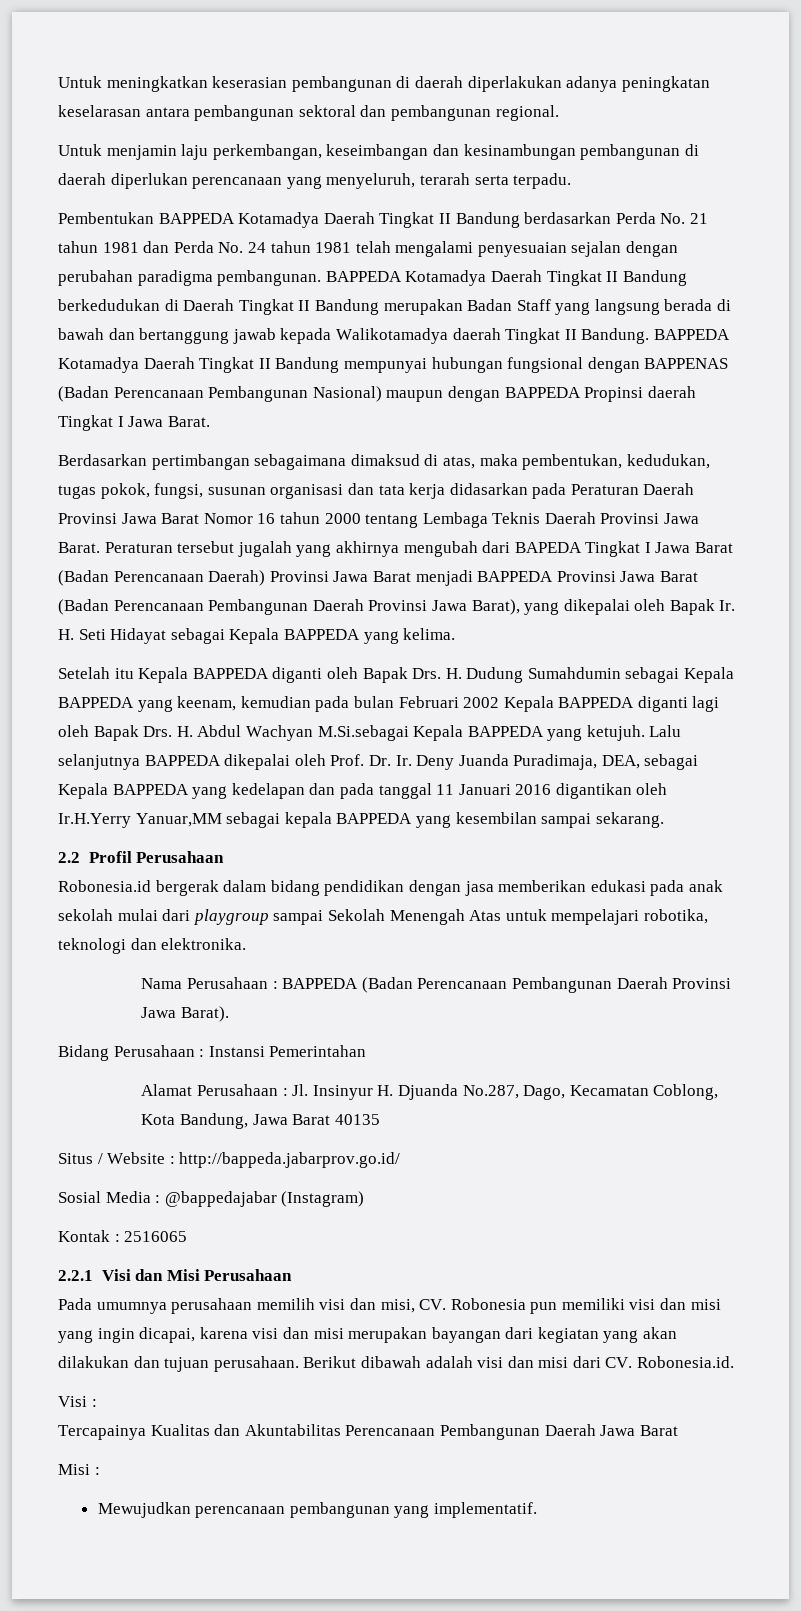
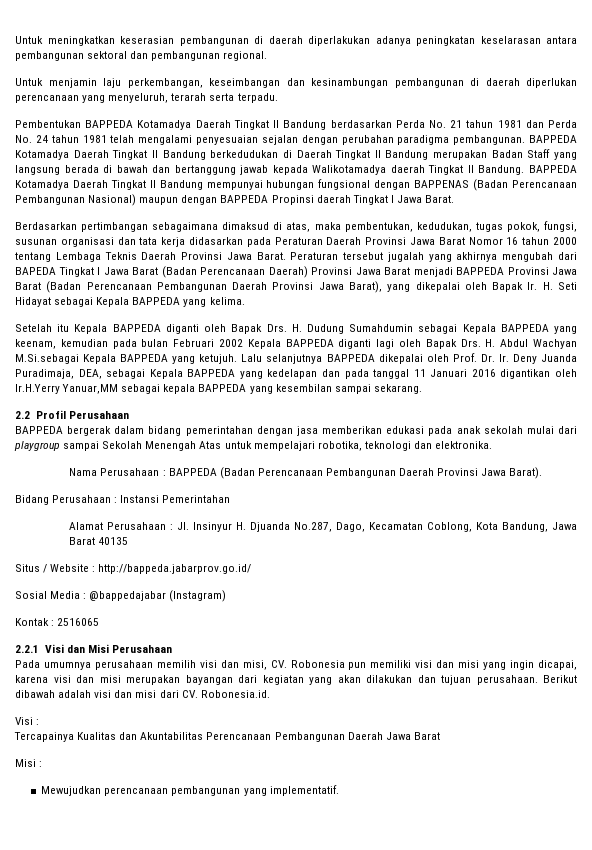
- Robonesia.id bergerak dalam bidang pendidikan dengan jasa memberikan edukasi pada anak sekolah mulai dari playgroup sampai Sekolah Menengah Atas untuk mempelajari robotika, teknologi dan elektronika.
+ BAPPEDA bergerak dalam bidang pemerintahan dengan jasa memberikan edukasi pada anak sekolah mulai dari playgroup sampai Sekolah Menengah Atas untuk mempelajari robotika, teknologi dan elektronika.

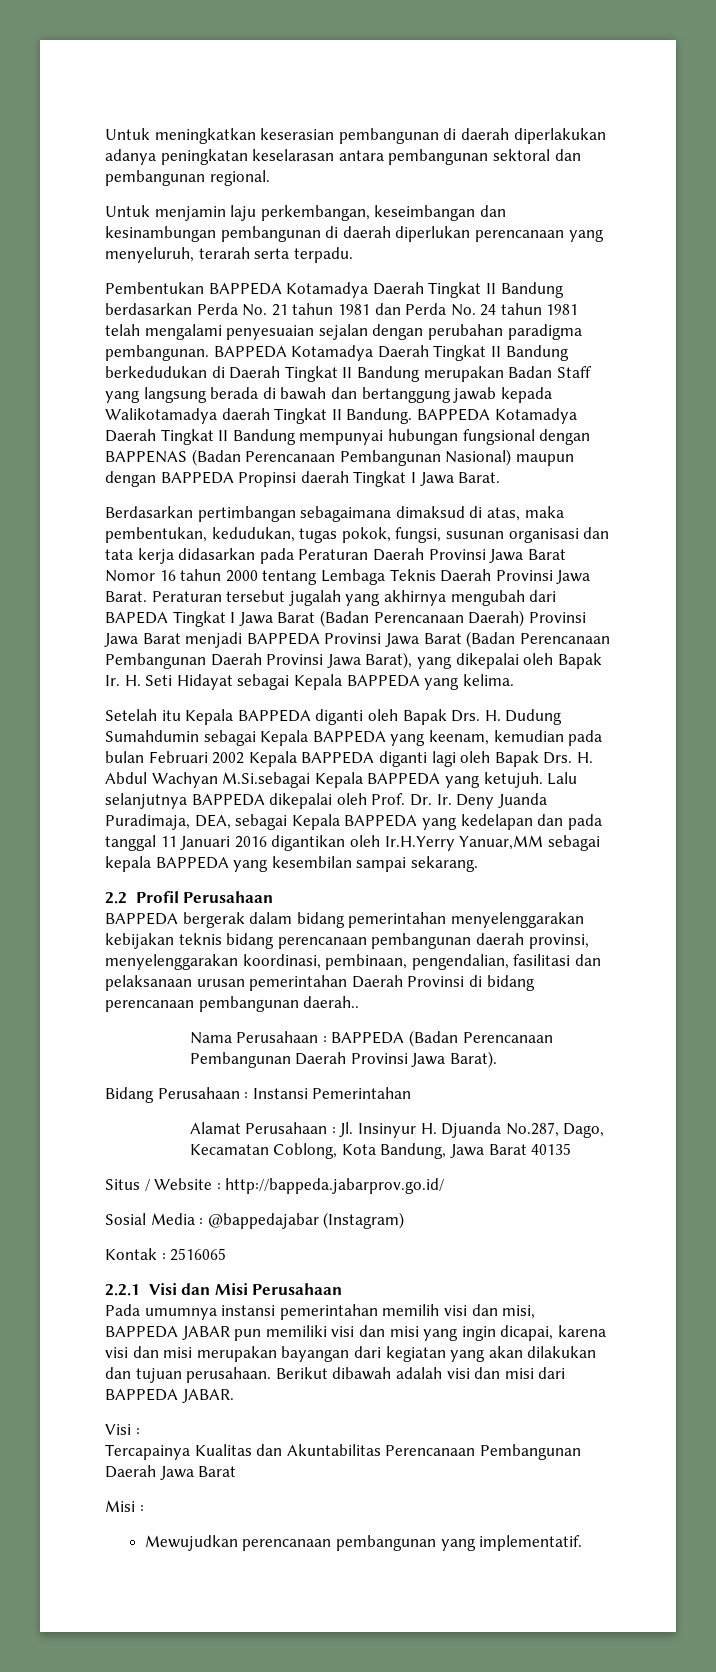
- BAPPEDA bergerak dalam bidang pemerintahan dengan jasa memberikan edukasi pada anak sekolah mulai dari playgroup sampai Sekolah Menengah Atas untuk mempelajari robotika, teknologi dan elektronika.
+ BAPPEDA bergerak dalam bidang pemerintahan menyelenggarakan kebijakan teknis bidang perencanaan pembangunan daerah provinsi, menyelenggarakan koordinasi, pembinaan, pengendalian, fasilitasi dan pelaksanaan urusan pemerintahan Daerah Provinsi di bidang perencanaan pembangunan daerah..
- Pada umumnya perusahaan memilih visi dan misi, CV. Robonesia pun memiliki visi dan misi yang ingin dicapai, karena visi dan misi merupakan bayangan dari kegiatan yang akan dilakukan dan tujuan perusahaan.
+ Pada umumnya instansi pemerintahan memilih visi dan misi, BAPPEDA JABAR pun memiliki visi dan misi yang ingin dicapai, karena visi dan misi merupakan bayangan dari kegiatan yang akan dilakukan dan tujuan perusahaan.
- Berikut dibawah adalah visi dan misi dari CV. Robonesia.id.
+ Berikut dibawah adalah visi dan misi dari BAPPEDA JABAR.

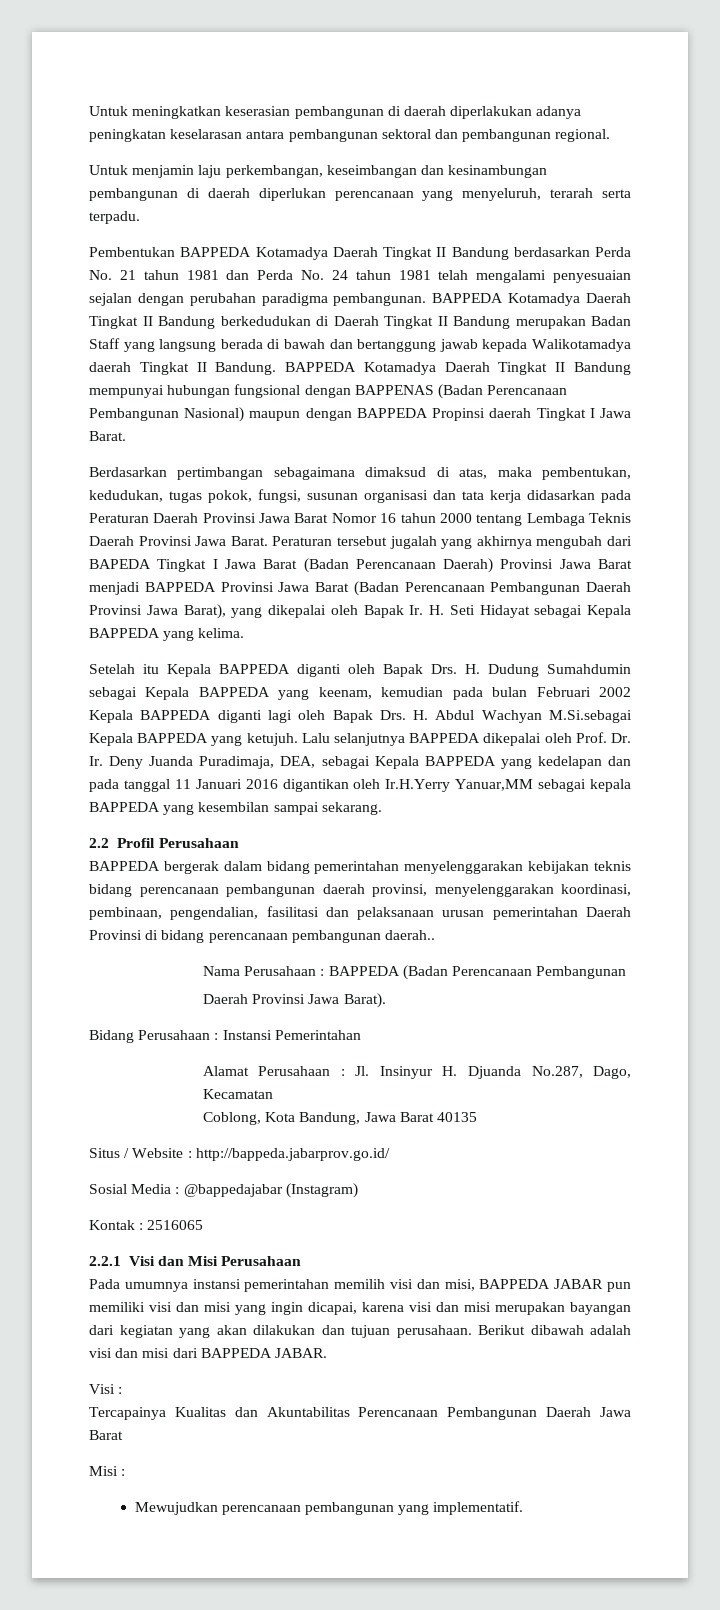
- Nama Perusahaan : BAPPEDA (Badan Perencanaan Pembangunan Daerah Provinsi Jawa Barat).
+ Nama Perusahaan : BAPPEDA (Badan Perencanaan Pembangunan
+ Daerah Provinsi Jawa Barat).
- Alamat Perusahaan : Jl. Insinyur H. Djuanda No.287, Dago, Kecamatan Coblong, Kota Bandung, Jawa Barat 40135
+ Alamat Perusahaan : Jl. Insinyur H. Djuanda No.287, Dago, Kecamatan
+ Coblong, Kota Bandung, Jawa Barat 40135

